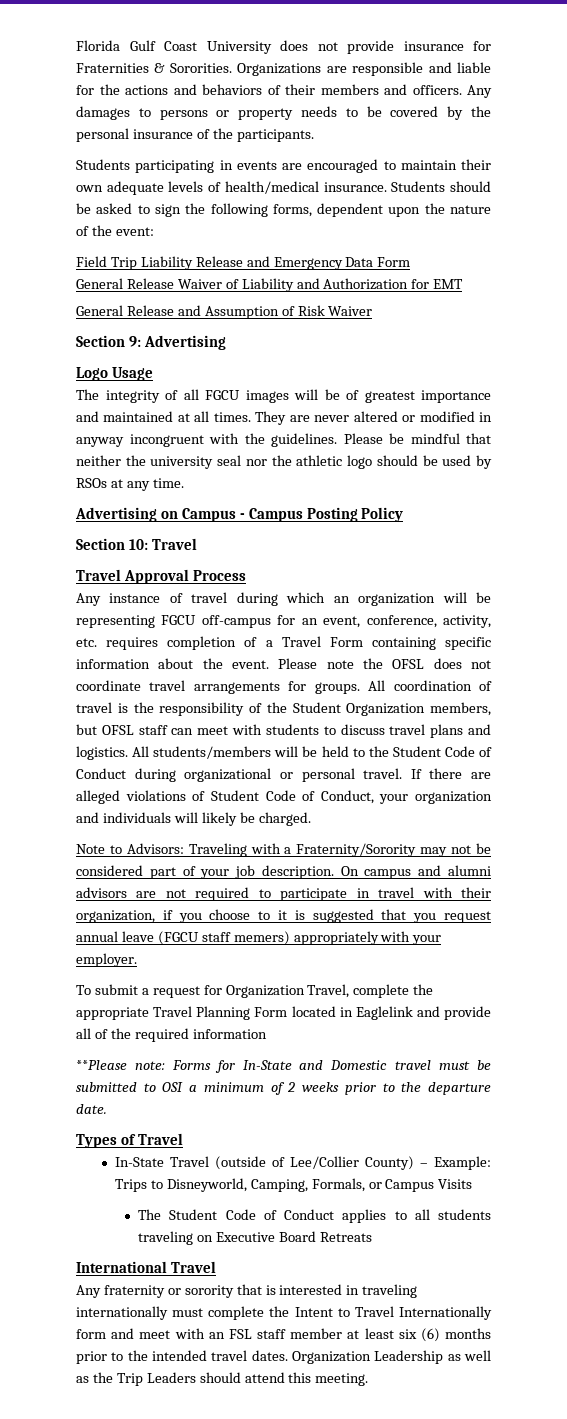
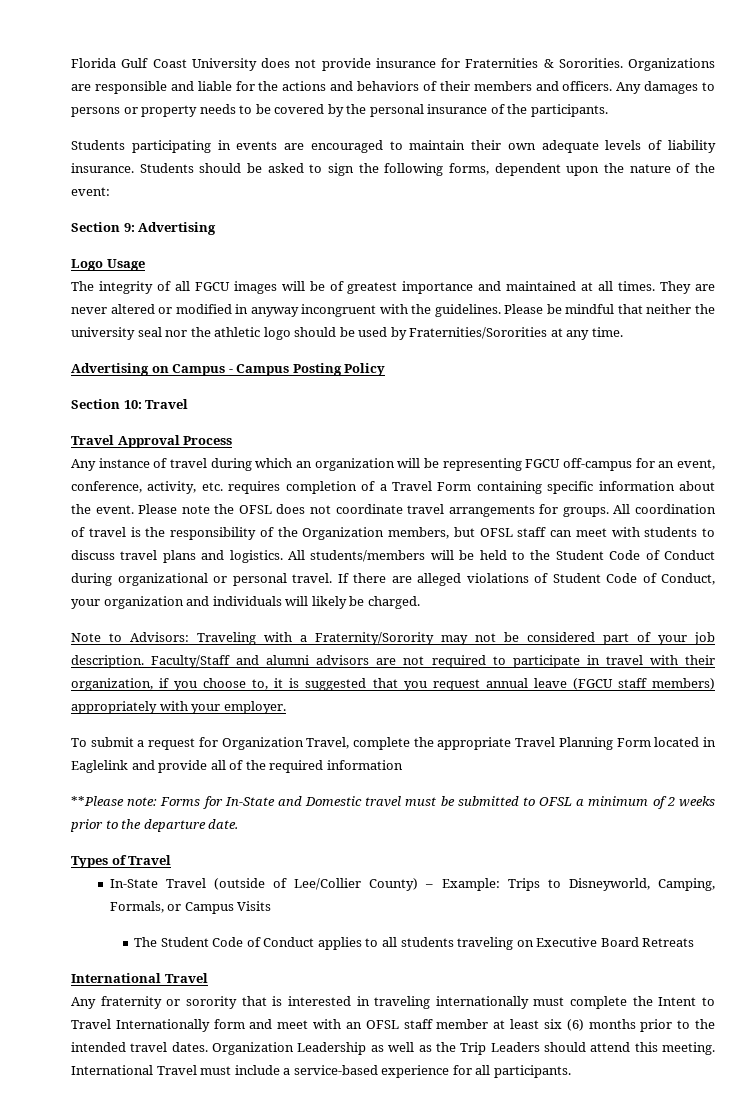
- Students participating in events are encouraged to maintain their own adequate levels of health/medical insurance.
+ Students participating in events are encouraged to maintain their own adequate levels of liability insurance.
- Field Trip Liability Release and Emergency Data Form
- General Release Waiver of Liability and Authorization for EMT
- General Release and Assumption of Risk Waiver
- Please be mindful that neither the university seal nor the athletic logo should be used by RSOs at any time.
+ Please be mindful that neither the university seal nor the athletic logo should be used by Fraternities/Sororities at any time.
- All coordination of travel is the responsibility of the Student Organization members, but OFSL staff can meet with students to discuss travel plans and logistics.
+ All coordination of travel is the responsibility of the Organization members, but OFSL staff can meet with students to discuss travel plans and logistics.
- On campus and alumni advisors are not required to participate in travel with their organization, if you choose to it is suggested that you request annual leave (FGCU staff memers) appropriately with your employer.
+ Faculty/Staff and alumni advisors are not required to participate in travel with their organization, if you choose to, it is suggested that you request annual leave (FGCU staff members) appropriately with your employer.
- **Please note: Forms for In-State and Domestic travel must be submitted to OSI a minimum of 2 weeks prior to the departure date.
+ **Please note: Forms for In-State and Domestic travel must be submitted to OFSL a minimum of 2 weeks prior to the departure date.
- Any fraternity or sorority that is interested in traveling internationally must complete the Intent to Travel Internationally form and meet with an FSL staff member at least six (6) months prior to the intended travel dates.
+ Any fraternity or sorority that is interested in traveling internationally must complete the Intent to Travel Internationally form and meet with an OFSL staff member at least six (6) months prior to the intended travel dates.
+ International Travel must include a service-based experience for all participants.

